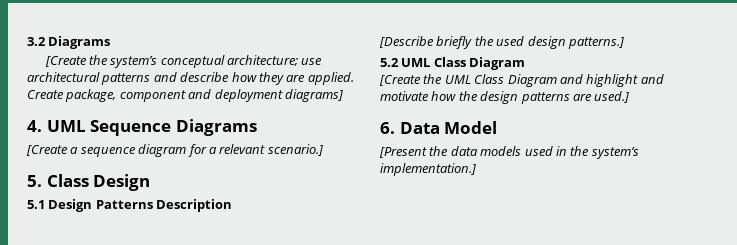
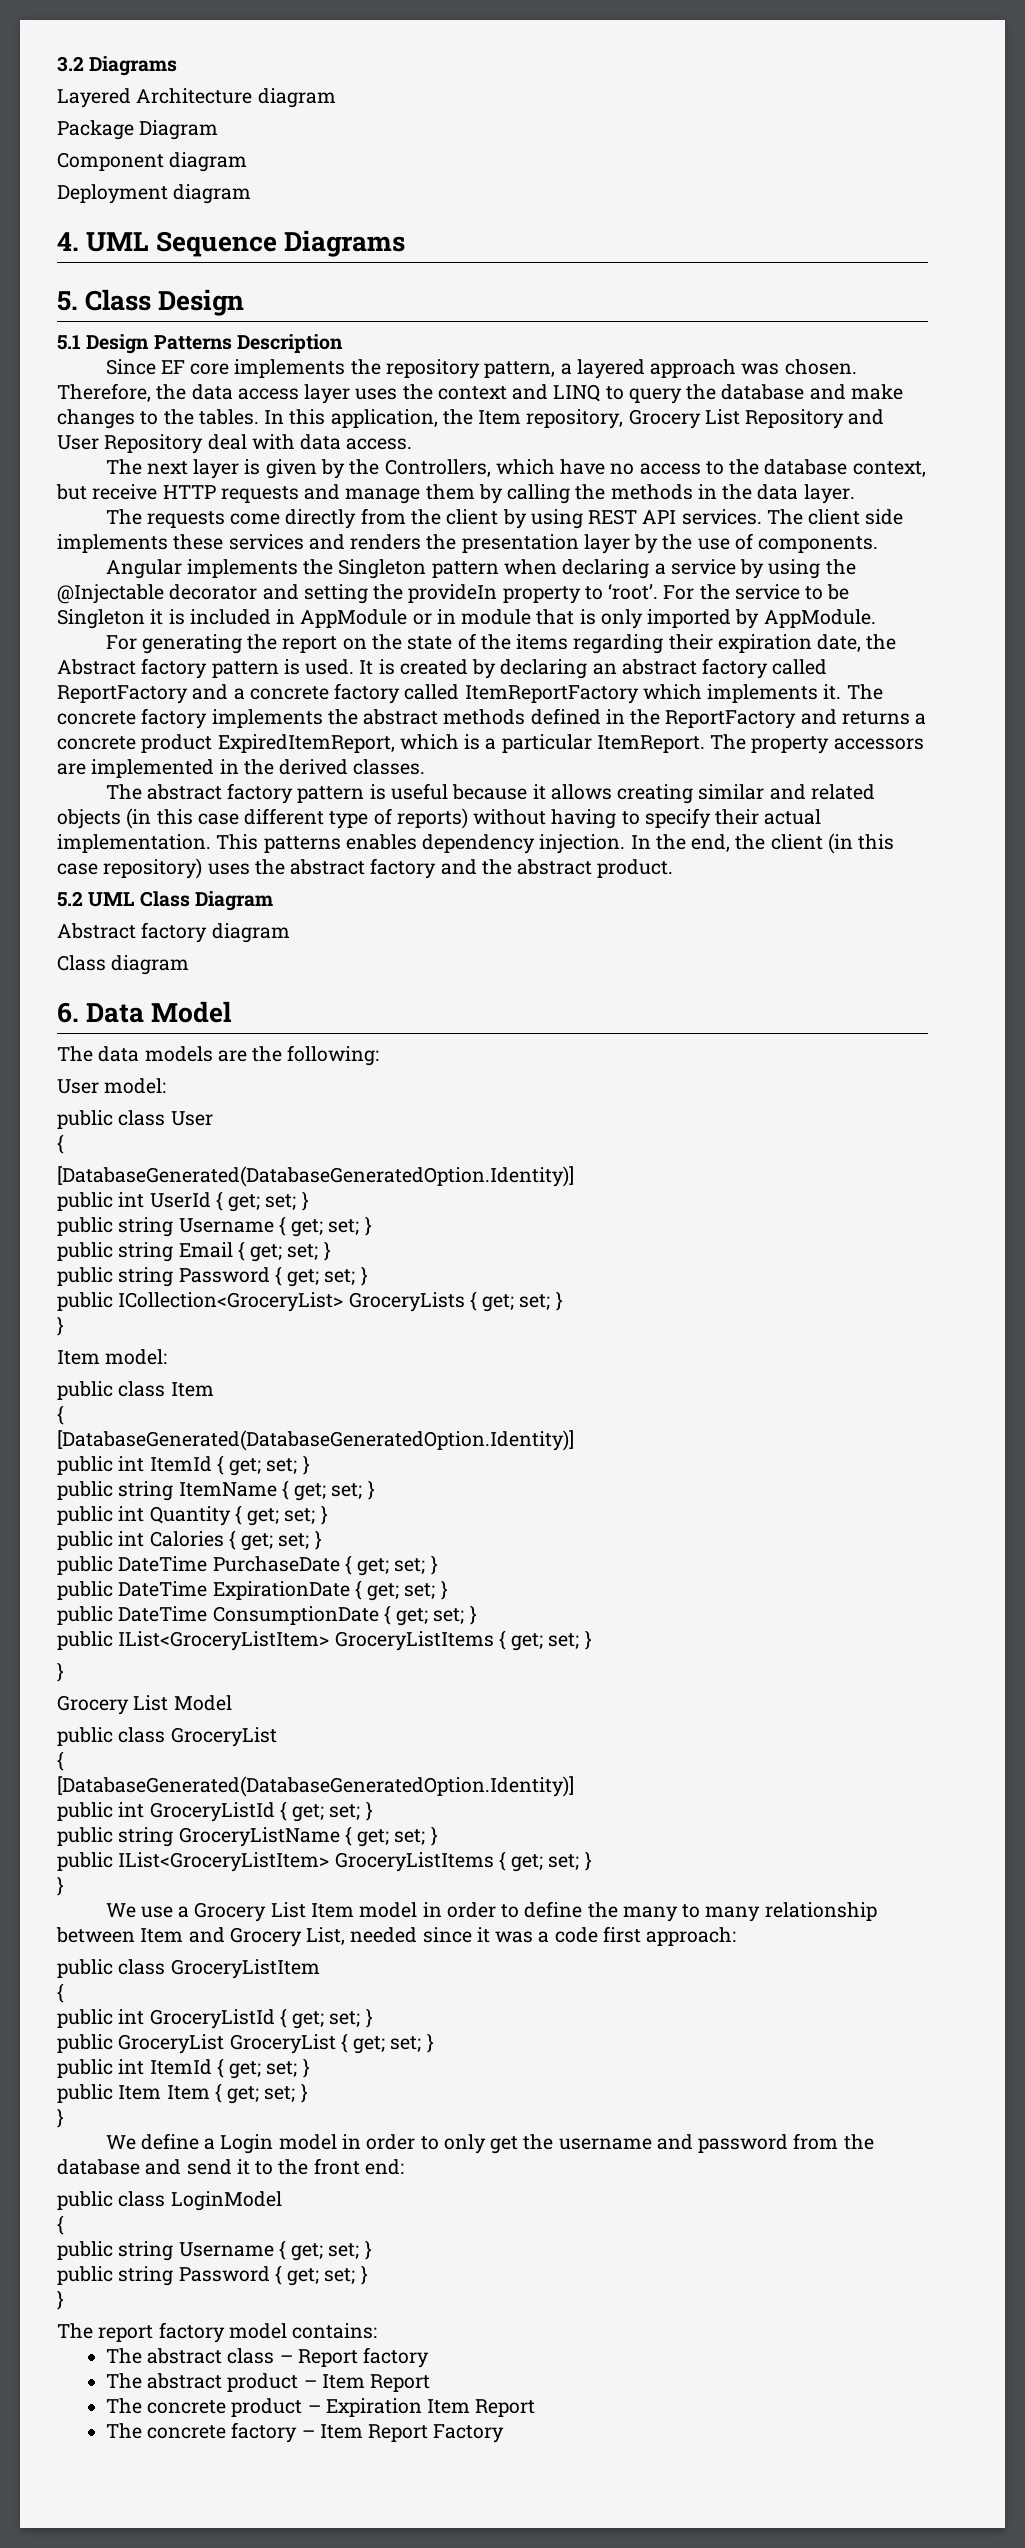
- [Create the system’s conceptual architecture; use architectural patterns and describe how they are applied. Create package, component and deployment diagrams]
+ Layered Architecture diagram
+ Package Diagram
+ Component diagram
+ Deployment diagram
  4. UML Sequence Diagrams
- [Create a sequence diagram for a relevant scenario.]
- [Describe briefly the used design patterns.]
+ Since EF core implements the repository pattern, a layered approach was chosen. Therefore, the data access layer uses the context and LINQ to query the database and make changes to the tables. In this application, the Item repository, Grocery List Repository and User Repository deal with data access.
+ The next layer is given by the Controllers, which have no access to the database context, but receive HTTP requests and manage them by calling the methods in the data layer.
+ The requests come directly from the client by using REST API services. The client side implements these services and renders the presentation layer by the use of components.
+ Angular implements the Singleton pattern when declaring a service by using the @Injectable decorator and setting the provideIn property to ‘root’. For the service to be Singleton it is included in AppModule or in module that is only imported by AppModule.
+ For generating the report on the state of the items regarding their expiration date, the Abstract factory pattern is used. It is created by declaring an abstract factory called ReportFactory and a concrete factory called ItemReportFactory which implements it. The concrete factory implements the abstract methods defined in the ReportFactory and returns a concrete product ExpiredItemReport, which is a particular ItemReport. The property accessors are implemented in the derived classes.
+ The abstract factory pattern is useful because it allows creating similar and related objects (in this case different type of reports) without having to specify their actual implementation. This patterns enables dependency injection. In the end, the client (in this case repository) uses the abstract factory and the abstract product.
  5.2 UML Class Diagram
- [Create the UML Class Diagram and highlight and motivate how the design patterns are used.]
+ Abstract factory diagram
+ Class diagram
  6. Data Model
- [Present the data models used in the system’s implementation.]
+ The data models are the following:
+ User model:
+ public class User
+ {
+ [DatabaseGenerated(DatabaseGeneratedOption.Identity)]
+ public int UserId { get; set; }
+ public string Username { get; set; }
+ public string Email { get; set; }
+ public string Password { get; set; }
+ public ICollection<GroceryList> GroceryLists { get; set; }
+ }
+ Item model:
+ public class Item
+ {
+ [DatabaseGenerated(DatabaseGeneratedOption.Identity)]
+ public int ItemId { get; set; }
+ public string ItemName { get; set; }
+ public int Quantity { get; set; }
+ public int Calories { get; set; }
+ public DateTime PurchaseDate { get; set; }
+ public DateTime ExpirationDate { get; set; }
+ public DateTime ConsumptionDate { get; set; }
+ public IList<GroceryListItem> GroceryListItems { get; set; }
+ }
+ Grocery List Model
+ public class GroceryList
+ {
+ [DatabaseGenerated(DatabaseGeneratedOption.Identity)]
+ public int GroceryListId { get; set; }
+ public string GroceryListName { get; set; }
+ public IList<GroceryListItem> GroceryListItems { get; set; }
+ }
+ We use a Grocery List Item model in order to define the many to many relationship between Item and Grocery List, needed since it was a code first approach:
+ public class GroceryListItem
+ {
+ public int GroceryListId { get; set; }
+ public GroceryList GroceryList { get; set; }
+ public int ItemId { get; set; }
+ public Item Item { get; set; }
+ }
+ We define a Login model in order to only get the username and password from the database and send it to the front end:
+ public class LoginModel
+ {
+ public string Username { get; set; }
+ public string Password { get; set; }
+ }
+ The report factory model contains:
+ The abstract class – Report factory
+ The abstract product – Item Report
+ The concrete product – Expiration Item Report
+ The concrete factory – Item Report Factory

